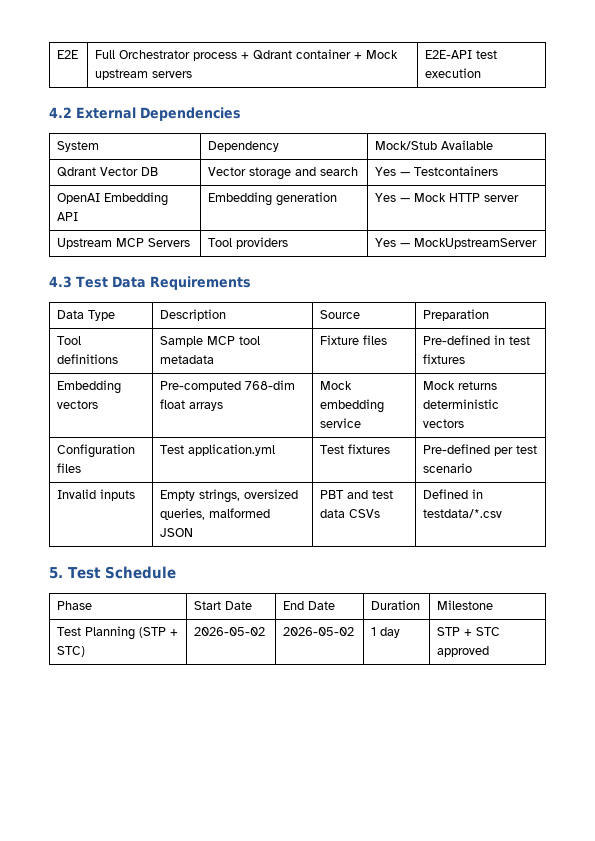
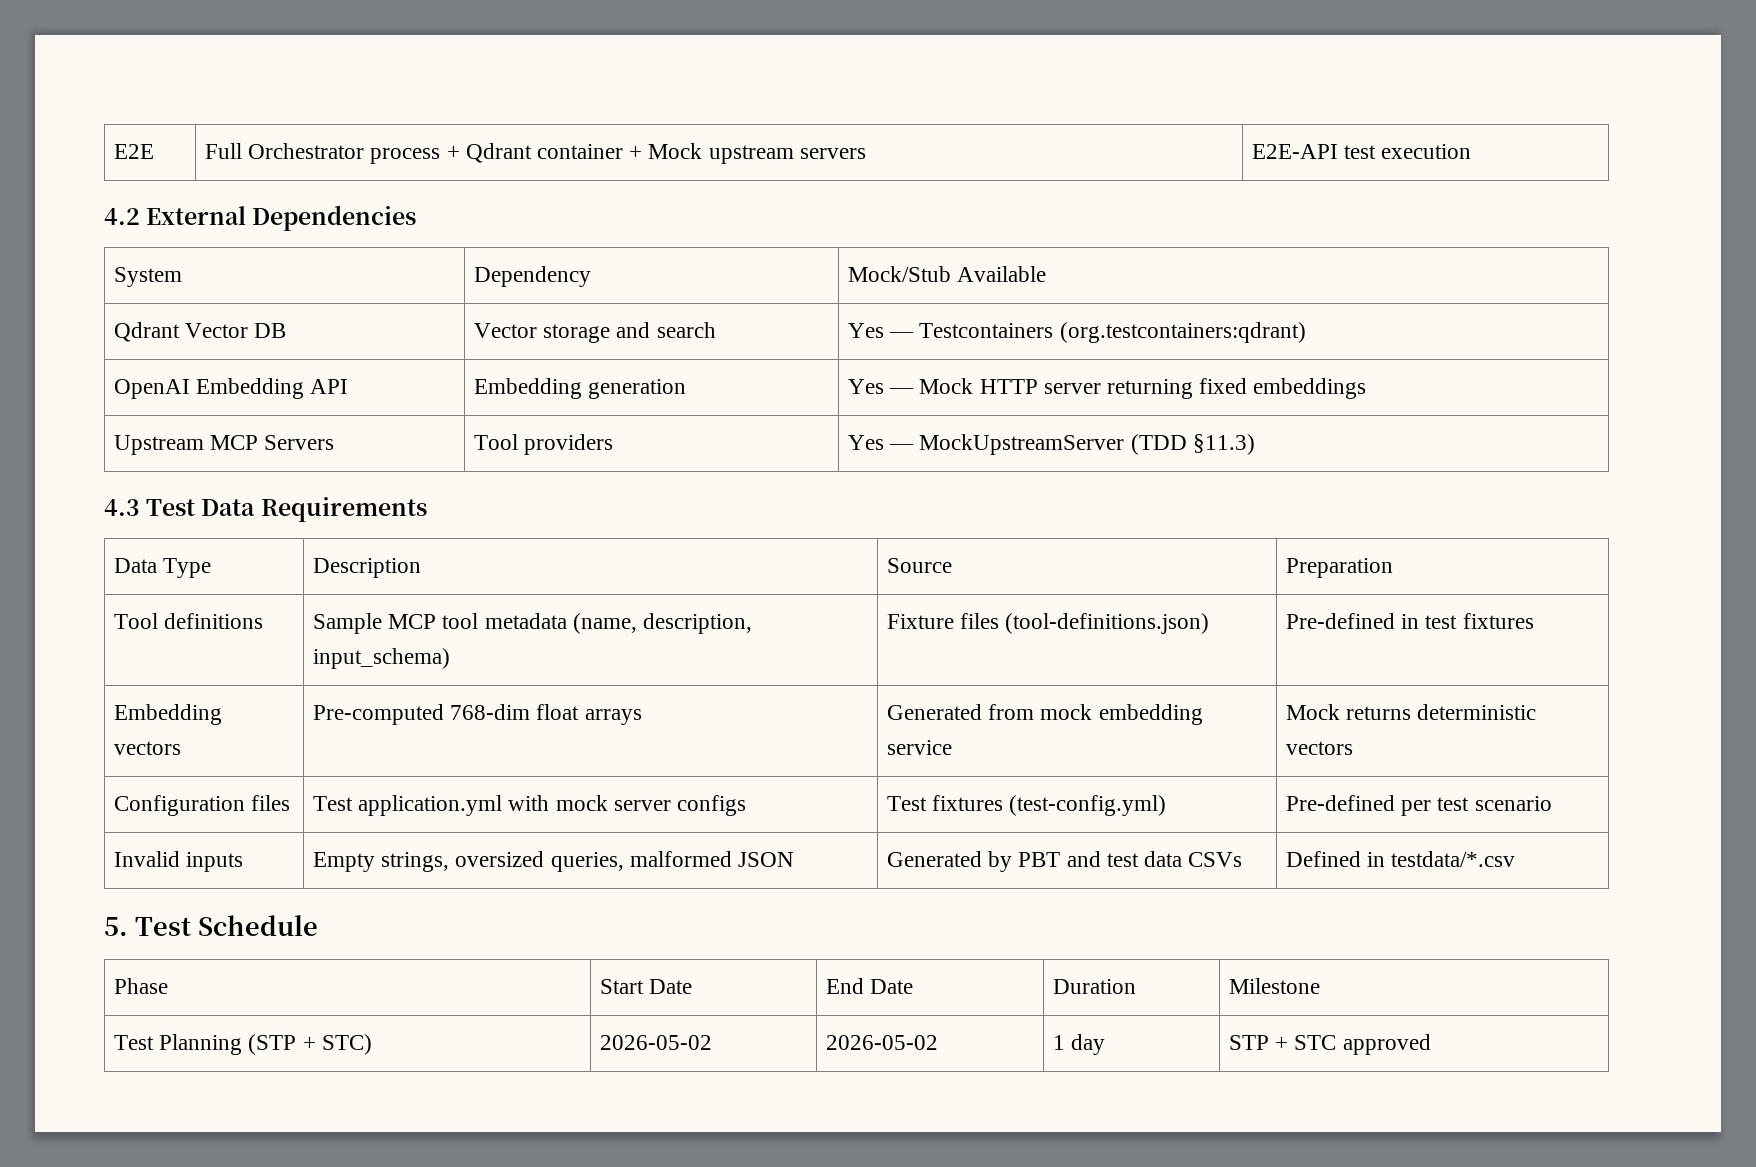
- Qdrant Vector DB | Vector storage and search | Yes — Testcontainers
+ Qdrant Vector DB | Vector storage and search | Yes — Testcontainers (org.testcontainers:qdrant)
- OpenAI Embedding API | Embedding generation | Yes — Mock HTTP server
+ OpenAI Embedding API | Embedding generation | Yes — Mock HTTP server returning fixed embeddings
- Upstream MCP Servers | Tool providers | Yes — MockUpstreamServer
+ Upstream MCP Servers | Tool providers | Yes — MockUpstreamServer (TDD §11.3)
- Tool definitions | Sample MCP tool metadata | Fixture files | Pre-defined in test fixtures
+ Tool definitions | Sample MCP tool metadata (name, description, input_schema) | Fixture files (tool-definitions.json) | Pre-defined in test fixtures
- Embedding vectors | Pre-computed 768-dim float arrays | Mock embedding service | Mock returns deterministic vectors
+ Embedding vectors | Pre-computed 768-dim float arrays | Generated from mock embedding service | Mock returns deterministic vectors
- Configuration files | Test application.yml | Test fixtures | Pre-defined per test scenario
+ Configuration files | Test application.yml with mock server configs | Test fixtures (test-config.yml) | Pre-defined per test scenario
- Invalid inputs | Empty strings, oversized queries, malformed JSON | PBT and test data CSVs | Defined in testdata/*.csv
+ Invalid inputs | Empty strings, oversized queries, malformed JSON | Generated by PBT and test data CSVs | Defined in testdata/*.csv

